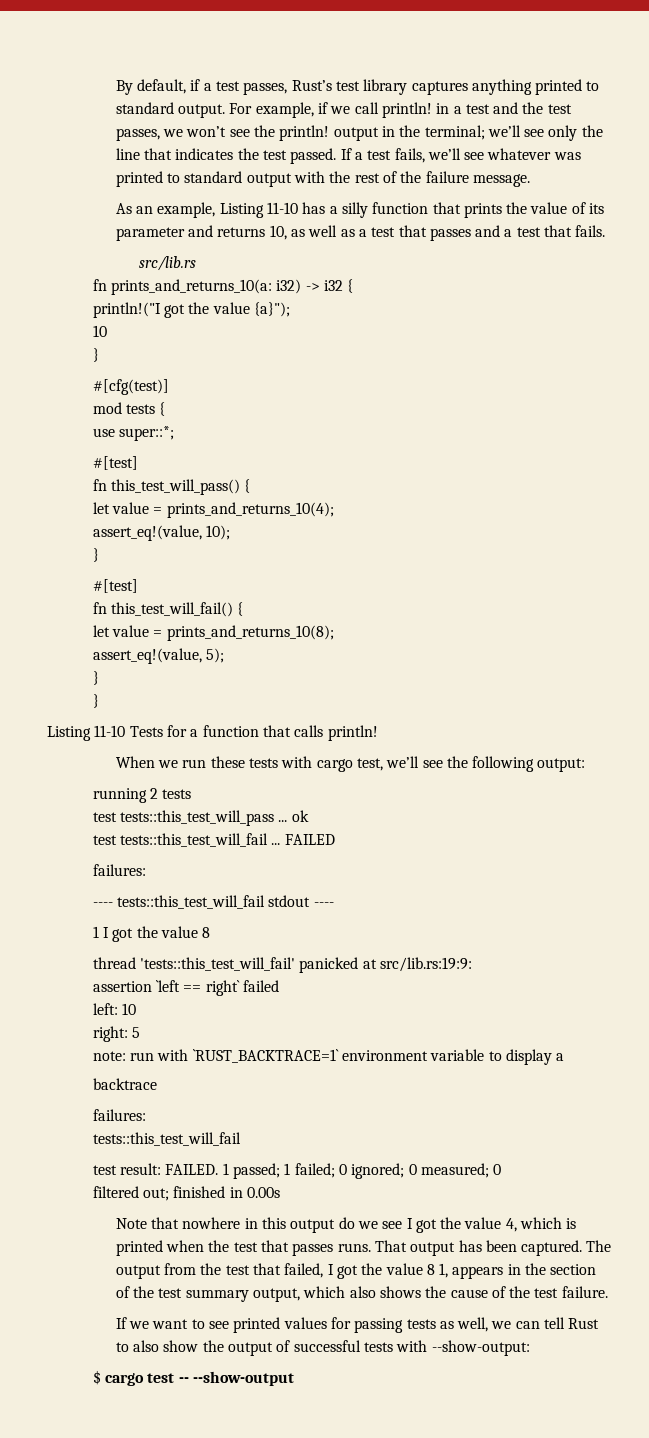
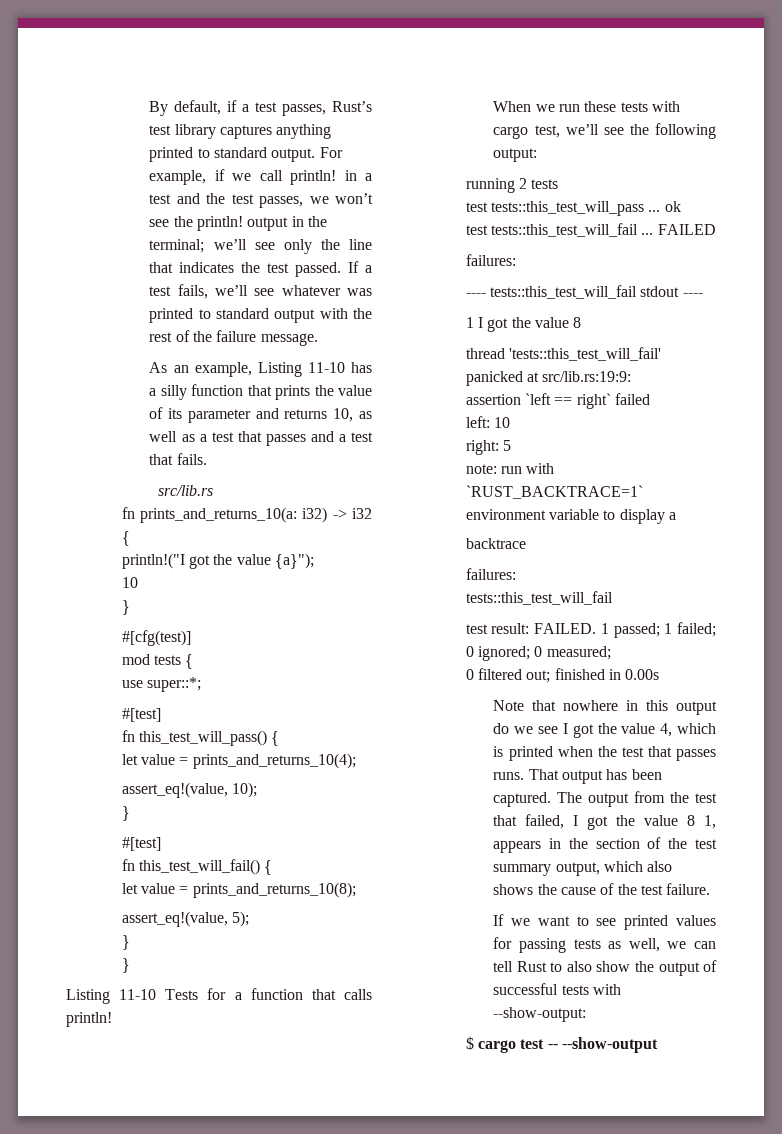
- 1 passed; 1 failed; 0 ignored; 0 measured; 0
- filtered out; finished in 0.00s
+ 1 passed; 1 failed; 0 ignored; 0 measured;
+ 0 filtered out; finished in 0.00s

